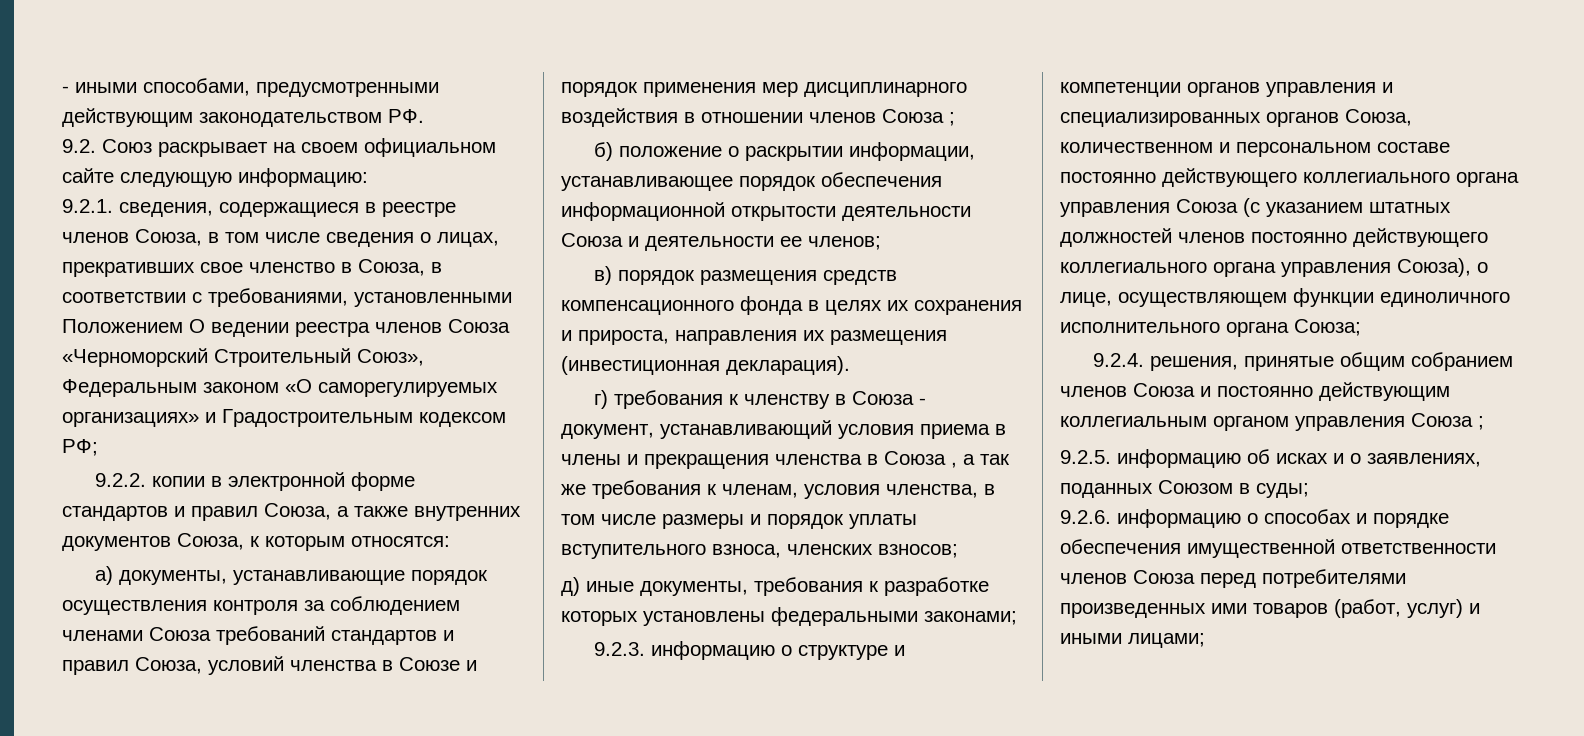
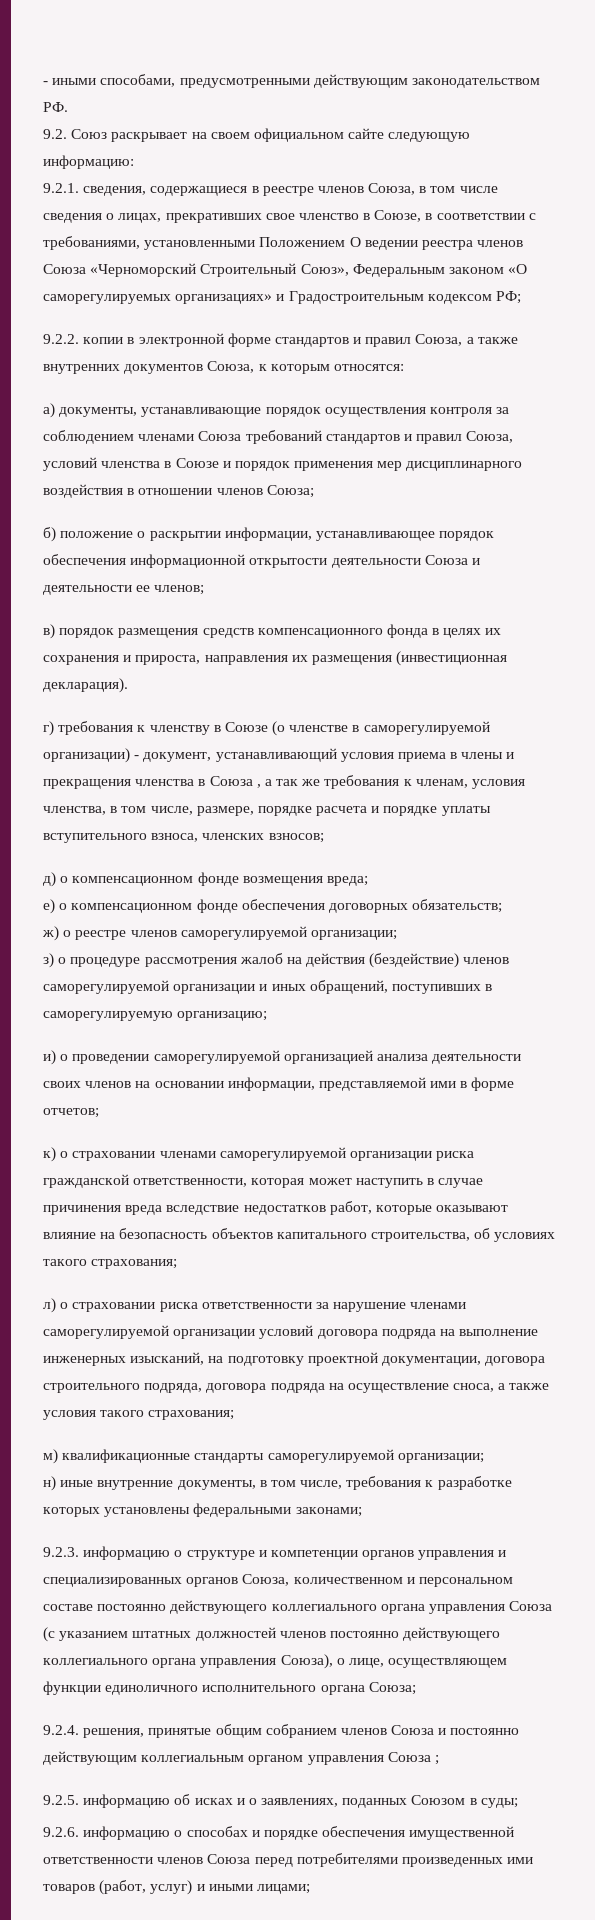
- 9.2.1. сведения, содержащиеся в реестре членов Союза, в том числе сведения о лицах, прекративших свое членство в Союза, в соответствии с требованиями, установленными Положением О ведении реестра членов Союза «Черноморский Строительный Союз», Федеральным законом «О саморегулируемых организациях» и Градостроительным кодексом РФ;
+ 9.2.1. сведения, содержащиеся в реестре членов Союза, в том числе сведения о лицах, прекративших свое членство в Союзе, в соответствии с требованиями, установленными Положением О ведении реестра членов Союза «Черноморский Строительный Союз», Федеральным законом «О саморегулируемых организациях» и Градостроительным кодексом РФ;
- а) документы, устанавливающие порядок осуществления контроля за соблюдением членами Союза требований стандартов и правил Союза, условий членства в Союзе и порядок применения мер дисциплинарного воздействия в отношении членов Союза ;
+ а) документы, устанавливающие порядок осуществления контроля за соблюдением членами Союза требований стандартов и правил Союза, условий членства в Союзе и порядок применения мер дисциплинарного воздействия в отношении членов Союза;
- г) требования к членству в Союза - документ, устанавливающий условия приема в члены и прекращения членства в Союза , а так же требования к членам, условия членства, в том числе размеры и порядок уплаты вступительного взноса, членских взносов;
+ г) требования к членству в Союзе (о членстве в саморегулируемой организации) - документ, устанавливающий условия приема в члены и прекращения членства в Союза , а так же требования к членам, условия членства, в том числе, размере, порядке расчета и порядке уплаты вступительного взноса, членских взносов;
- д) иные документы, требования к разработке которых установлены федеральными законами;
+ д) о компенсационном фонде возмещения вреда;
+ е) о компенсационном фонде обеспечения договорных обязательств;
+ ж) о реестре членов саморегулируемой организации;
+ з) о процедуре рассмотрения жалоб на действия (бездействие) членов саморегулируемой организации и иных обращений, поступивших в саморегулируемую организацию;
+ и) о проведении саморегулируемой организацией анализа деятельности своих членов на основании информации, представляемой ими в форме отчетов;
+ к) о страховании членами саморегулируемой организации риска гражданской ответственности, которая может наступить в случае причинения вреда вследствие недостатков работ, которые оказывают влияние на безопасность объектов капитального строительства, об условиях такого страхования;
+ л) о страховании риска ответственности за нарушение членами саморегулируемой организации условий договора подряда на выполнение инженерных изысканий, на подготовку проектной документации, договора строительного подряда, договора подряда на осуществление сноса, а также условия такого страхования;
+ м) квалификационные стандарты саморегулируемой организации;
+ н) иные внутренние документы, в том числе, требования к разработке которых установлены федеральными законами;

